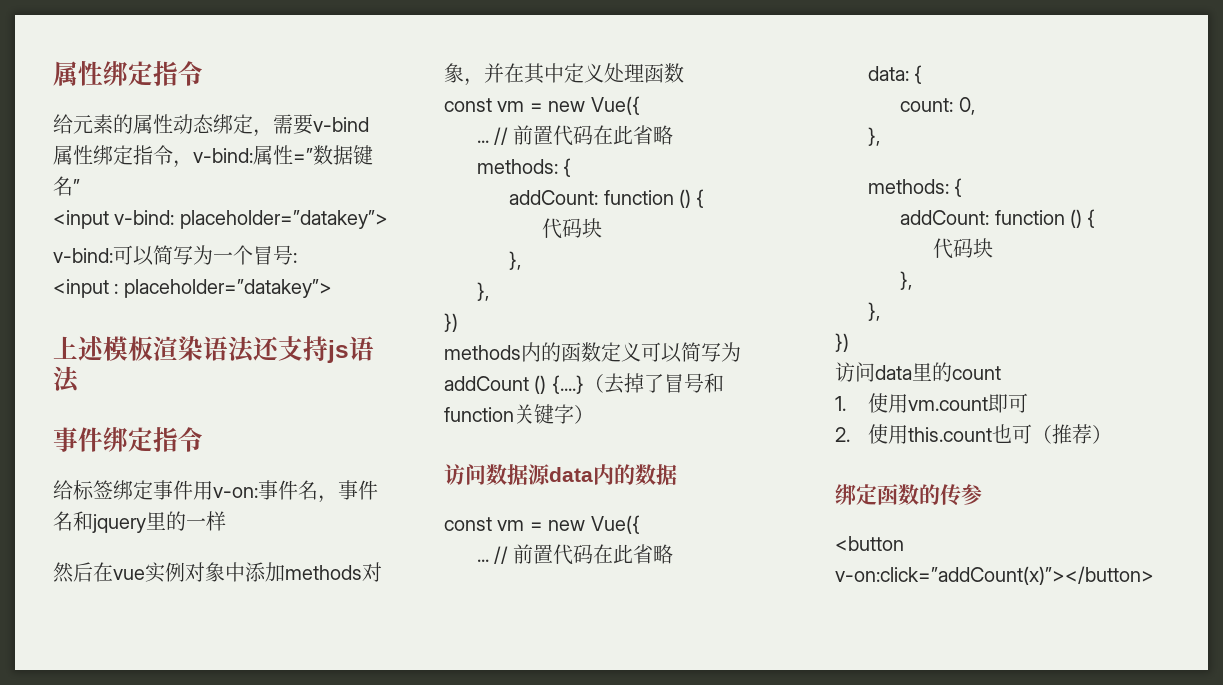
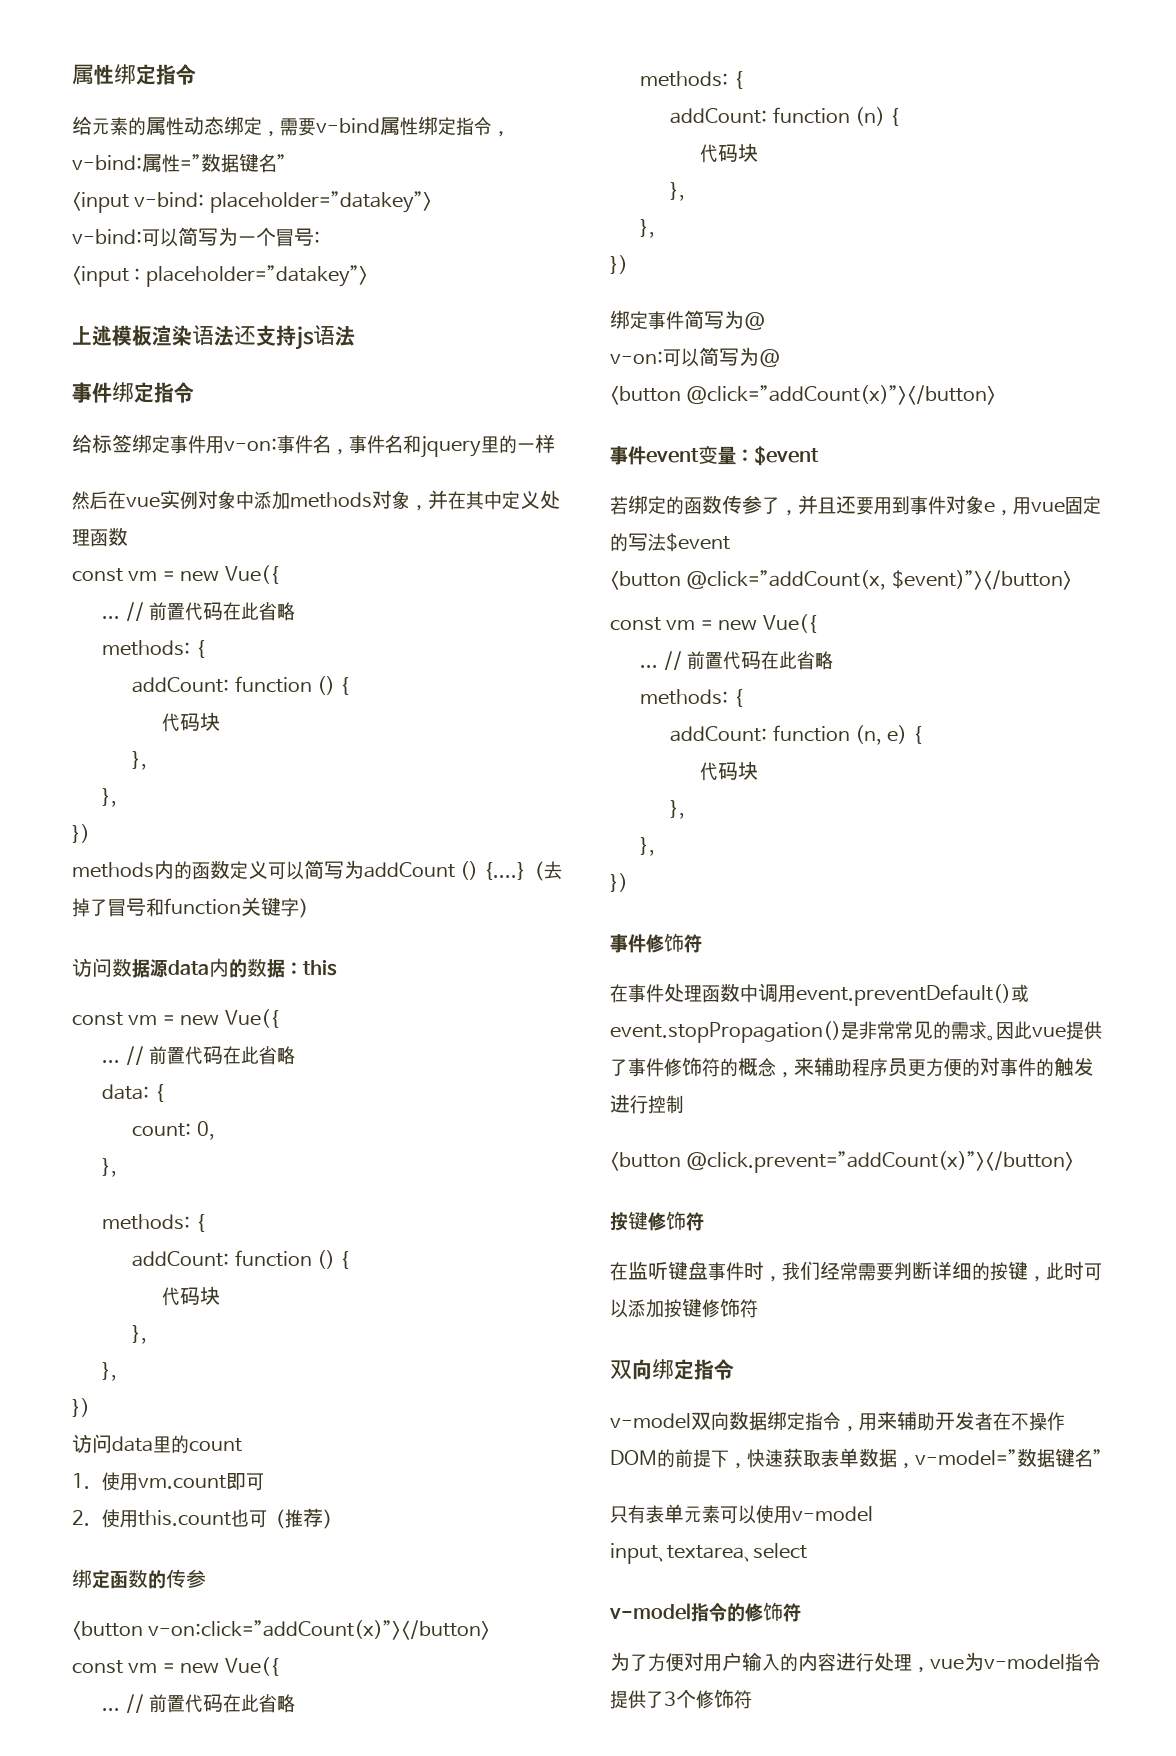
- 访问数据源data内的数据
+ 访问数据源data内的数据：this
  <button v-on:click=”addCount(x)”></button>
+ const vm = new Vue({
+ ... // 前置代码在此省略
+ methods: {
+ addCount: function (n) {
+ 代码块
+ },
+ },
+ })
+ 绑定事件简写为@
+ v-on:可以简写为@
+ <button @click=”addCount(x)”></button>
+ 事件event变量：$event
+ 若绑定的函数传参了，并且还要用到事件对象e，用vue固定的写法$event
+ <button @click=”addCount(x, $event)”></button>
+ const vm = new Vue({
+ ... // 前置代码在此省略
+ methods: {
+ addCount: function (n, e) {
+ 代码块
+ },
+ },
+ })
+ 事件修饰符
+ 在事件处理函数中调用event.preventDefault()或event.stopPropagation()是非常常见的需求。因此vue提供了事件修饰符的概念，来辅助程序员更方便的对事件的触发进行控制
+ <button @click.prevent=”addCount(x)”></button>
+ 按键修饰符
+ 在监听键盘事件时，我们经常需要判断详细的按键，此时可以添加按键修饰符
+ 双向绑定指令
+ v-model双向数据绑定指令，用来辅助开发者在不操作DOM的前提下，快速获取表单数据，v-model=”数据键名”
+ 只有表单元素可以使用v-model
+ input、textarea、select
+ v-model指令的修饰符
+ 为了方便对用户输入的内容进行处理，vue为v-model指令提供了3个修饰符

